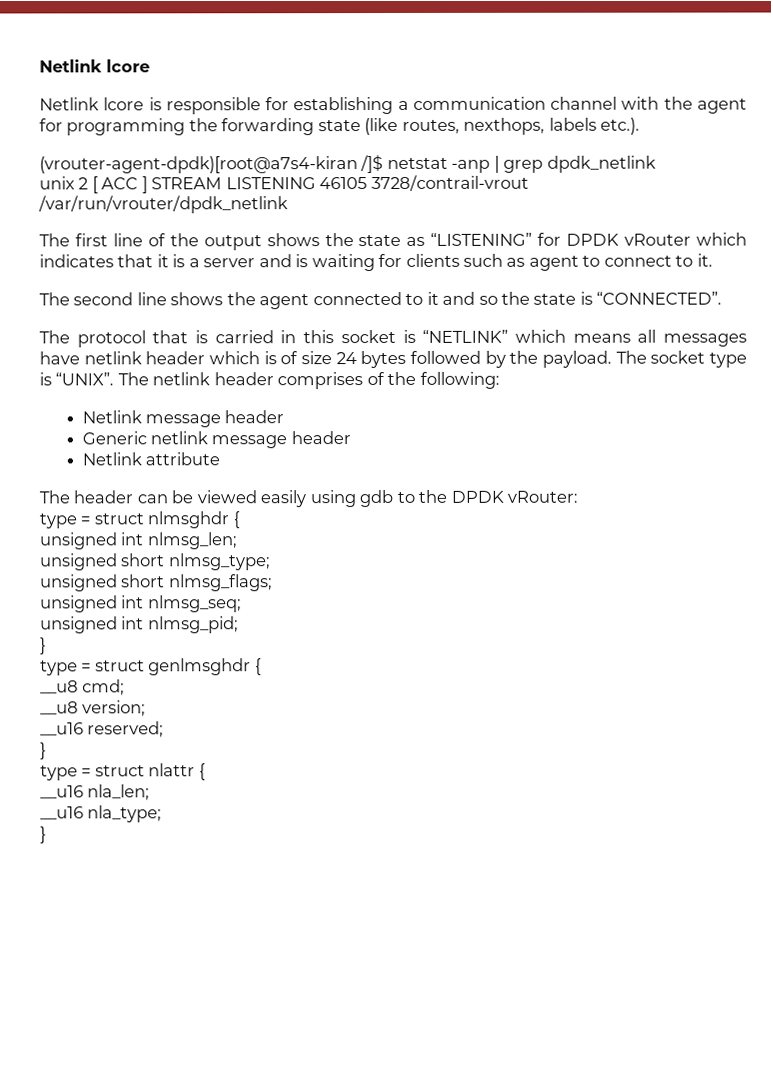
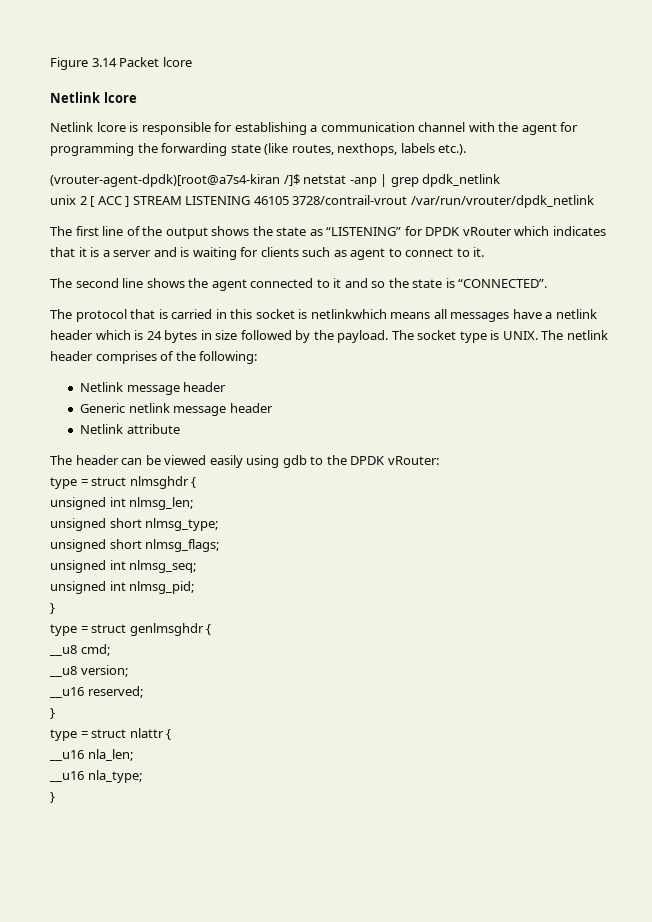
+ Figure 3.14 Packet lcore
- The protocol that is carried in this socket is “NETLINK” which means all messages have netlink header which is of size 24 bytes followed by the payload.
+ The protocol that is carried in this socket is netlinkwhich means all messages have a netlink header which is 24 bytes in size followed by the payload.
- The socket type is “UNIX”.
+ The socket type is UNIX.

